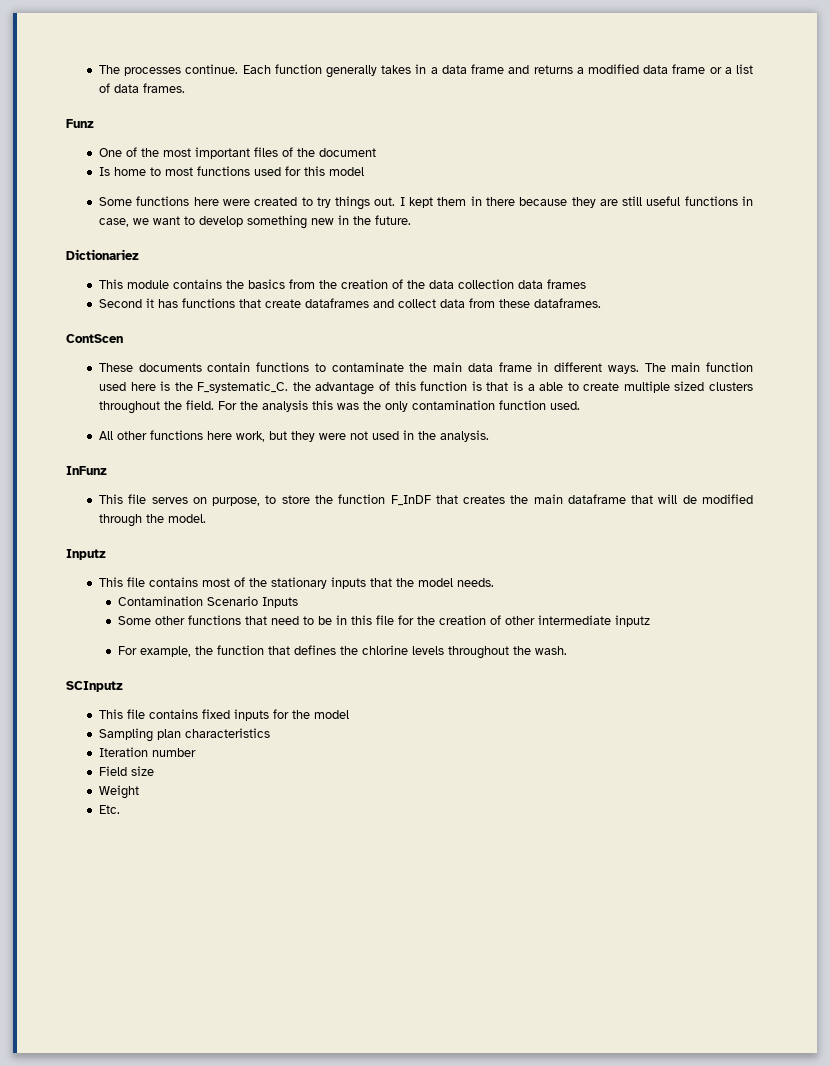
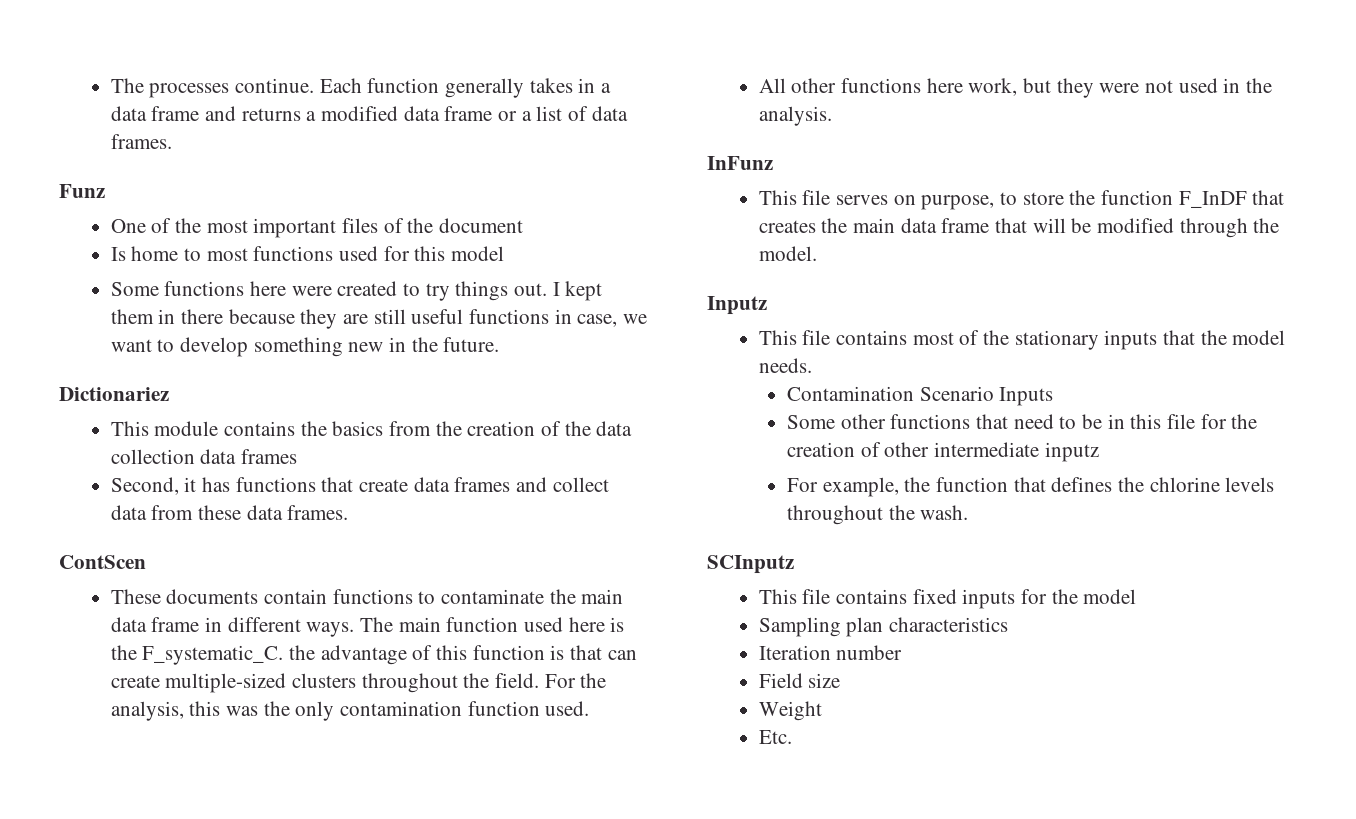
- Second it has functions that create dataframes and collect data from these dataframes.
+ Second, it has functions that create data frames and collect data from these data frames.
- The main function used here is the F_systematic_C. the advantage of this function is that is a able to create multiple sized clusters throughout the field.
+ The main function used here is the F_systematic_C. the advantage of this function is that can create multiple-sized clusters throughout the field.
- For the analysis this was the only contamination function used.
+ For the analysis, this was the only contamination function used.
- This file serves on purpose, to store the function F_InDF that creates the main dataframe that will de modified through the model.
+ This file serves on purpose, to store the function F_InDF that creates the main data frame that will be modified through the model.

